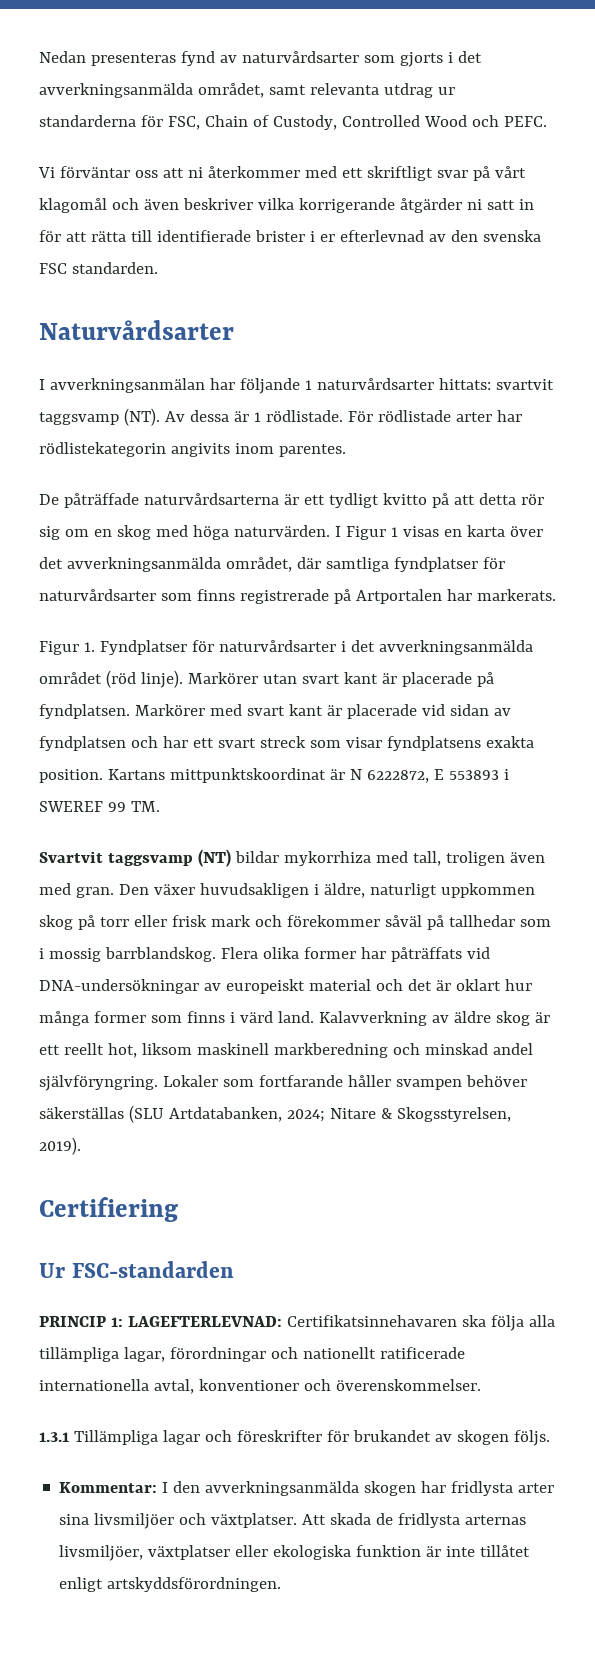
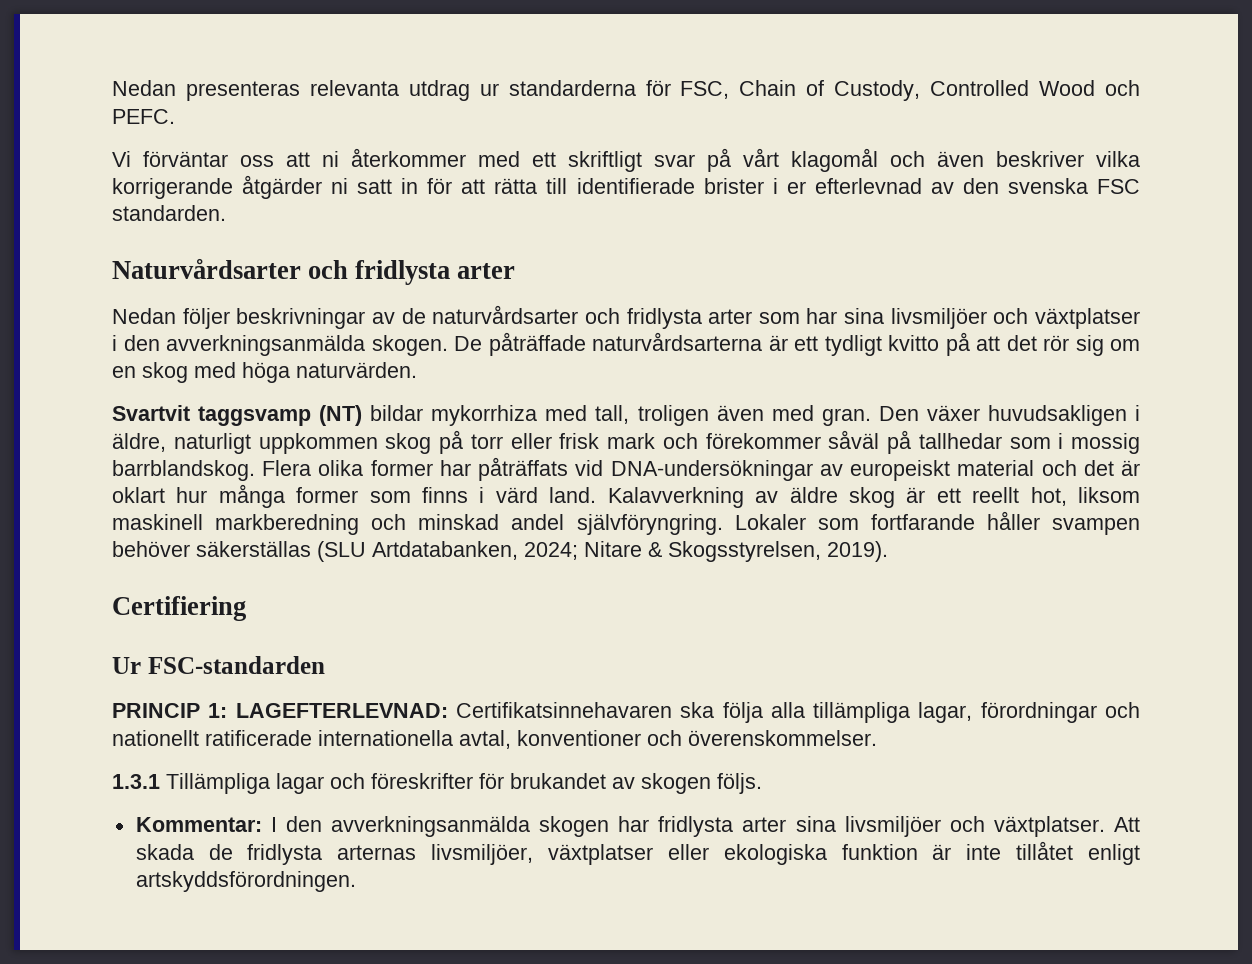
- Nedan presenteras fynd av naturvårdsarter som gjorts i det avverkningsanmälda området, samt relevanta utdrag ur standarderna för FSC, Chain of Custody, Controlled Wood och PEFC.
+ Nedan presenteras relevanta utdrag ur standarderna för FSC, Chain of Custody, Controlled Wood och PEFC.
- Naturvårdsarter
- I avverkningsanmälan har följande 1 naturvårdsarter hittats: svartvit taggsvamp (NT). Av dessa är 1 rödlistade. För rödlistade arter har rödlistekategorin angivits inom parentes.
- De påträffade naturvårdsarterna är ett tydligt kvitto på att detta rör sig om en skog med höga naturvärden. I Figur 1 visas en karta över det avverkningsanmälda området, där samtliga fyndplatser för naturvårdsarter som finns registrerade på Artportalen har markerats.
- Figur 1. Fyndplatser för naturvårdsarter i det avverkningsanmälda området (röd linje). Markörer utan svart kant är placerade på fyndplatsen. Markörer med svart kant är placerade vid sidan av fyndplatsen och har ett svart streck som visar fyndplatsens exakta position. Kartans mittpunktskoordinat är N 6222872, E 553893 i SWEREF 99 TM.
+ Naturvårdsarter och fridlysta arter
+ Nedan följer beskrivningar av de naturvårdsarter och fridlysta arter som har sina livsmiljöer och växtplatser i den avverkningsanmälda skogen. De påträffade naturvårdsarterna är ett tydligt kvitto på att det rör sig om en skog med höga naturvärden.

